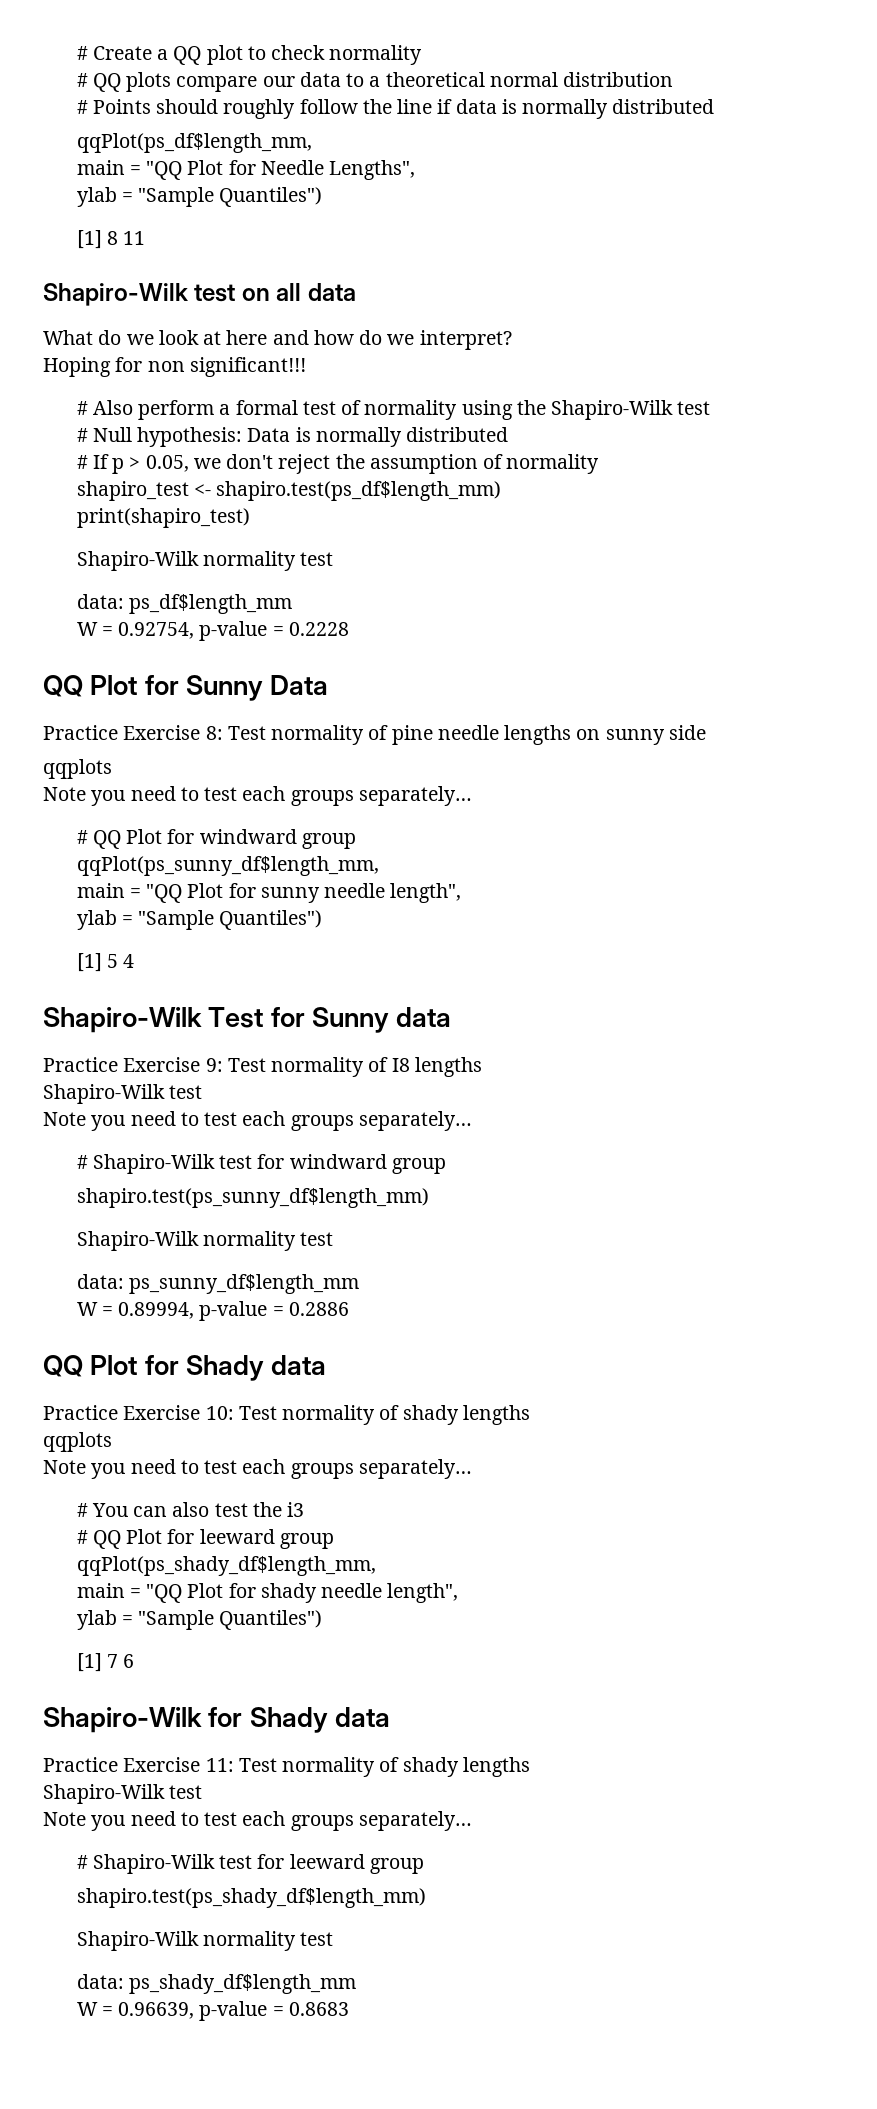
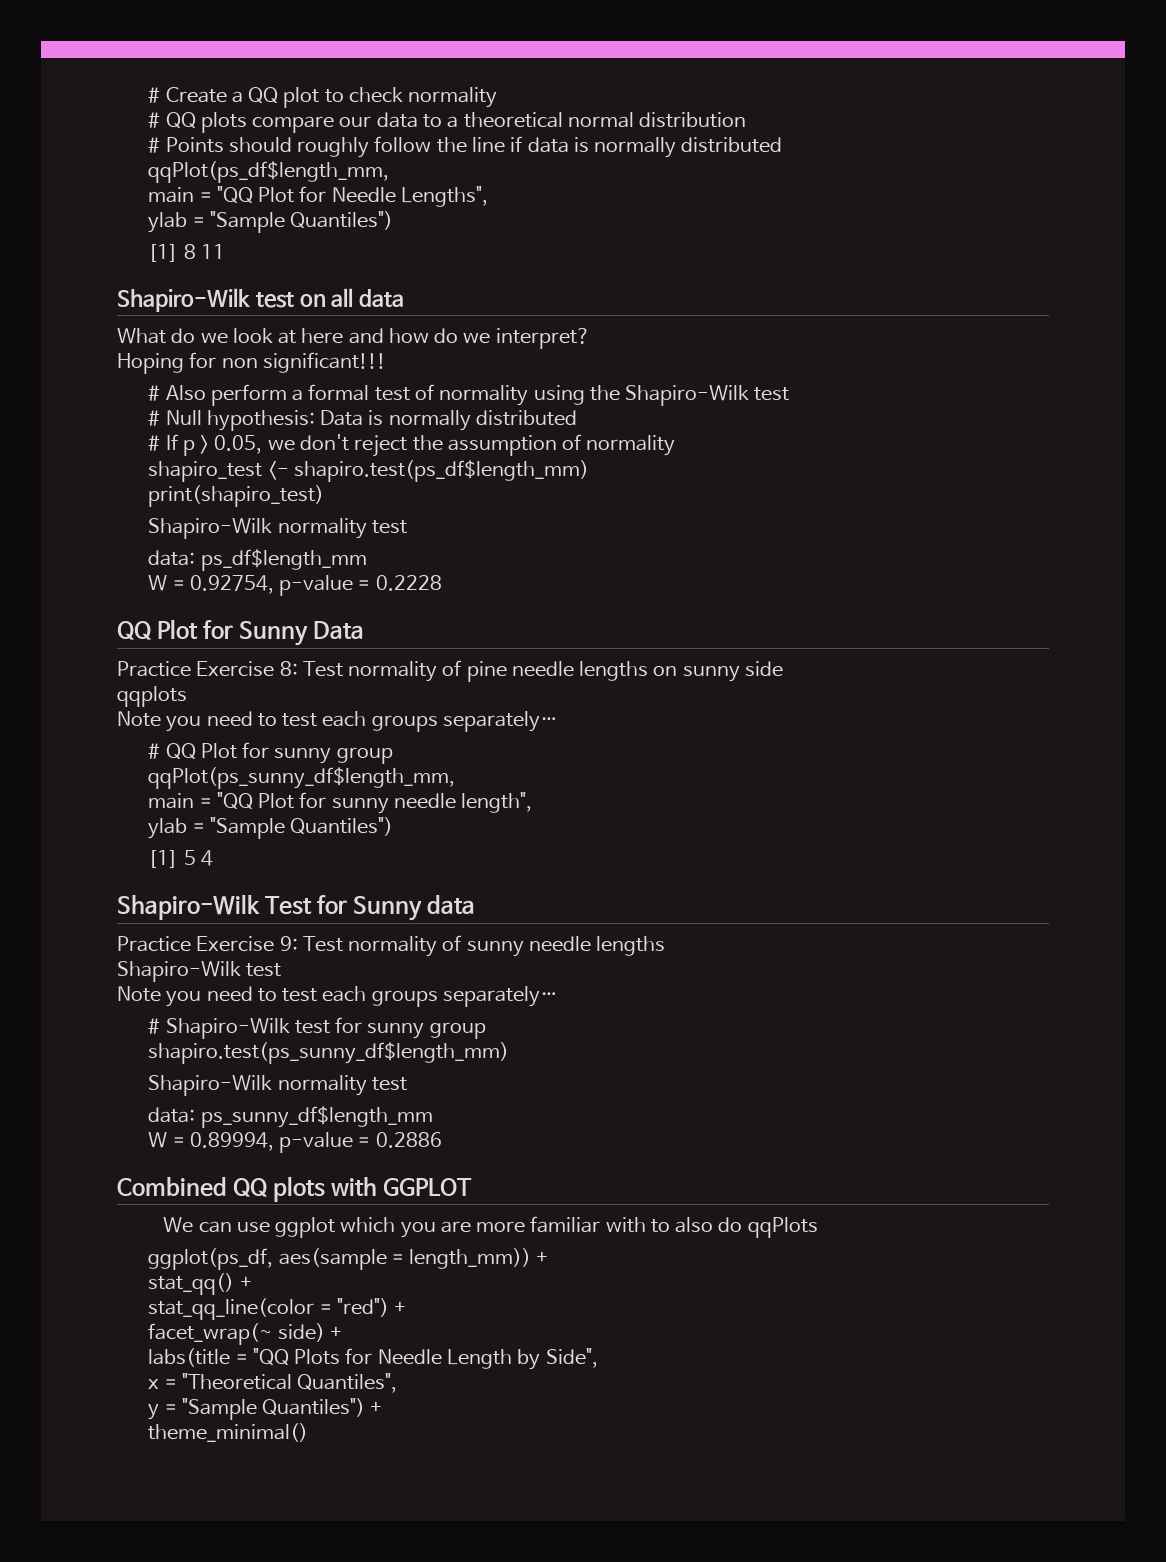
- # QQ Plot for windward group
+ # QQ Plot for sunny group
- Practice Exercise 9: Test normality of I8 lengths
+ Practice Exercise 9: Test normality of sunny needle lengths
- # Shapiro-Wilk test for windward group
+ # Shapiro-Wilk test for sunny group
- QQ Plot for Shady data
- Practice Exercise 10: Test normality of shady lengths
- qqplots
- Note you need to test each groups separately…
- # You can also test the i3
- # QQ Plot for leeward group
- qqPlot(ps_shady_df$length_mm,
- main = "QQ Plot for shady needle length",
- ylab = "Sample Quantiles")
- [1] 7 6
- Shapiro-Wilk for Shady data
- Practice Exercise 11: Test normality of shady lengths
- Shapiro-Wilk test
- Note you need to test each groups separately…
- # Shapiro-Wilk test for leeward group
- shapiro.test(ps_shady_df$length_mm)
- Shapiro-Wilk normality test
- data: ps_shady_df$length_mm
- W = 0.96639, p-value = 0.8683
+ Combined QQ plots with GGPLOT
+ We can use ggplot which you are more familiar with to also do qqPlots
+ ggplot(ps_df, aes(sample = length_mm)) +
+ stat_qq() +
+ stat_qq_line(color = "red") +
+ facet_wrap(~ side) +
+ labs(title = "QQ Plots for Needle Length by Side",
+ x = "Theoretical Quantiles",
+ y = "Sample Quantiles") +
+ theme_minimal()

